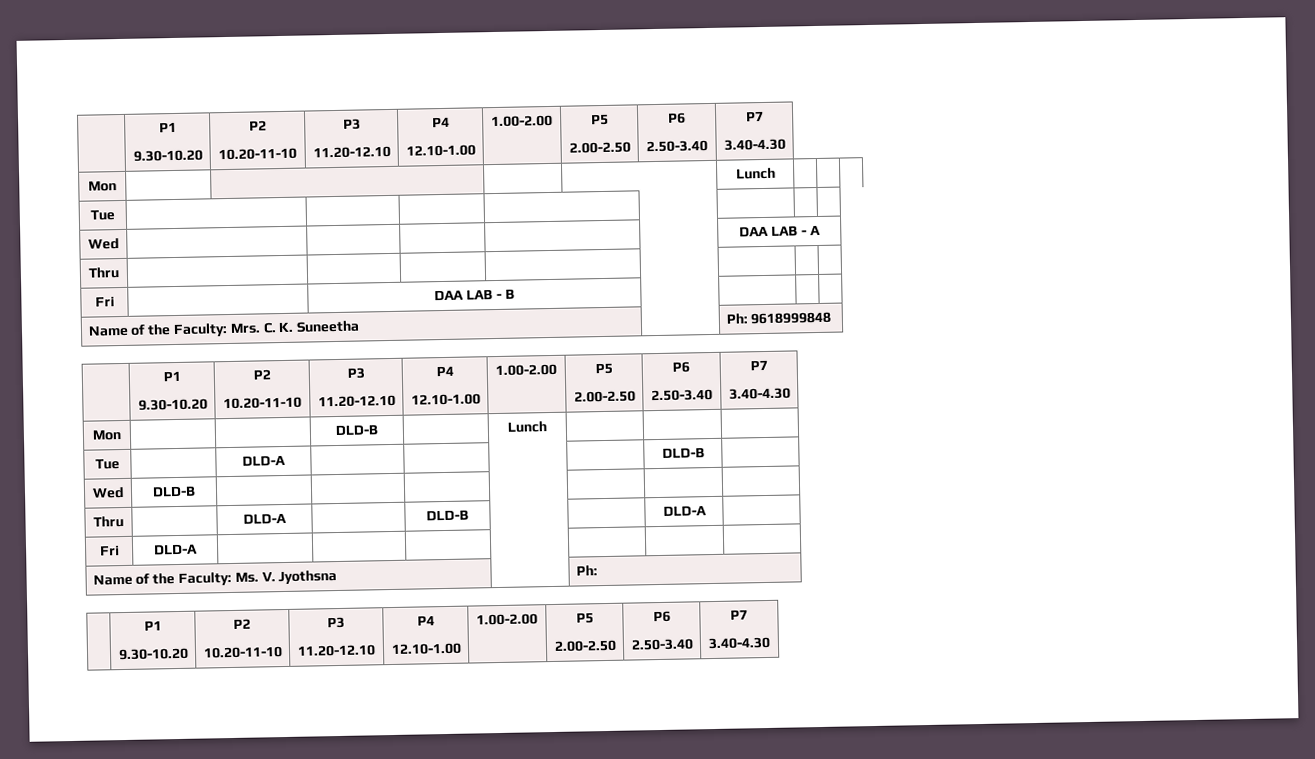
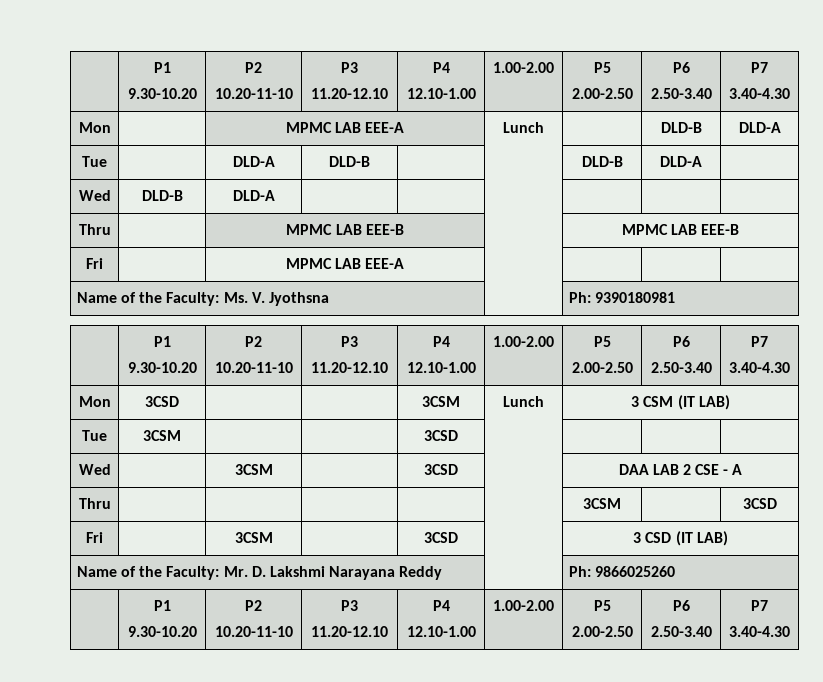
- Mon | | | | | Lunch | | |
- Tue | | | | | | | |
- Wed | | | | | | DAA LAB - A
- Thru | | | | | | | |
- Fri | | DAA LAB - B | | | |
- Name of the Faculty: Mrs. C. K. Suneetha | | Ph: 9618999848
+ Mon | | MPMC LAB EEE-A | Lunch | | DLD-B | DLD-A
+ Tue | | DLD-A | DLD-B | | | DLD-B | DLD-A |
+ Wed | DLD-B | DLD-A | | | | | |
+ Thru | | MPMC LAB EEE-B | | MPMC LAB EEE-B
+ Fri | | MPMC LAB EEE-A | | | |
+ Name of the Faculty: Ms. V. Jyothsna | | Ph: 9390180981
- Mon | | | DLD-B | | Lunch | | |
- Tue | | DLD-A | | | | | DLD-B |
- Wed | DLD-B | | | | | | |
- Thru | | DLD-A | | DLD-B | | | DLD-A |
- Fri | DLD-A | | | | | | |
- Name of the Faculty: Ms. V. Jyothsna | | Ph:
+ Mon | 3CSD | | | 3CSM | Lunch | 3 CSM (IT LAB)
+ Tue | 3CSM | | | 3CSD | | | |
+ Wed | | 3CSM | | 3CSD | | DAA LAB 2 CSE - A
+ Thru | | | | | | 3CSM | | 3CSD
+ Fri | | 3CSM | | 3CSD | | 3 CSD (IT LAB)
+ Name of the Faculty: Mr. D. Lakshmi Narayana Reddy | | Ph: 9866025260

